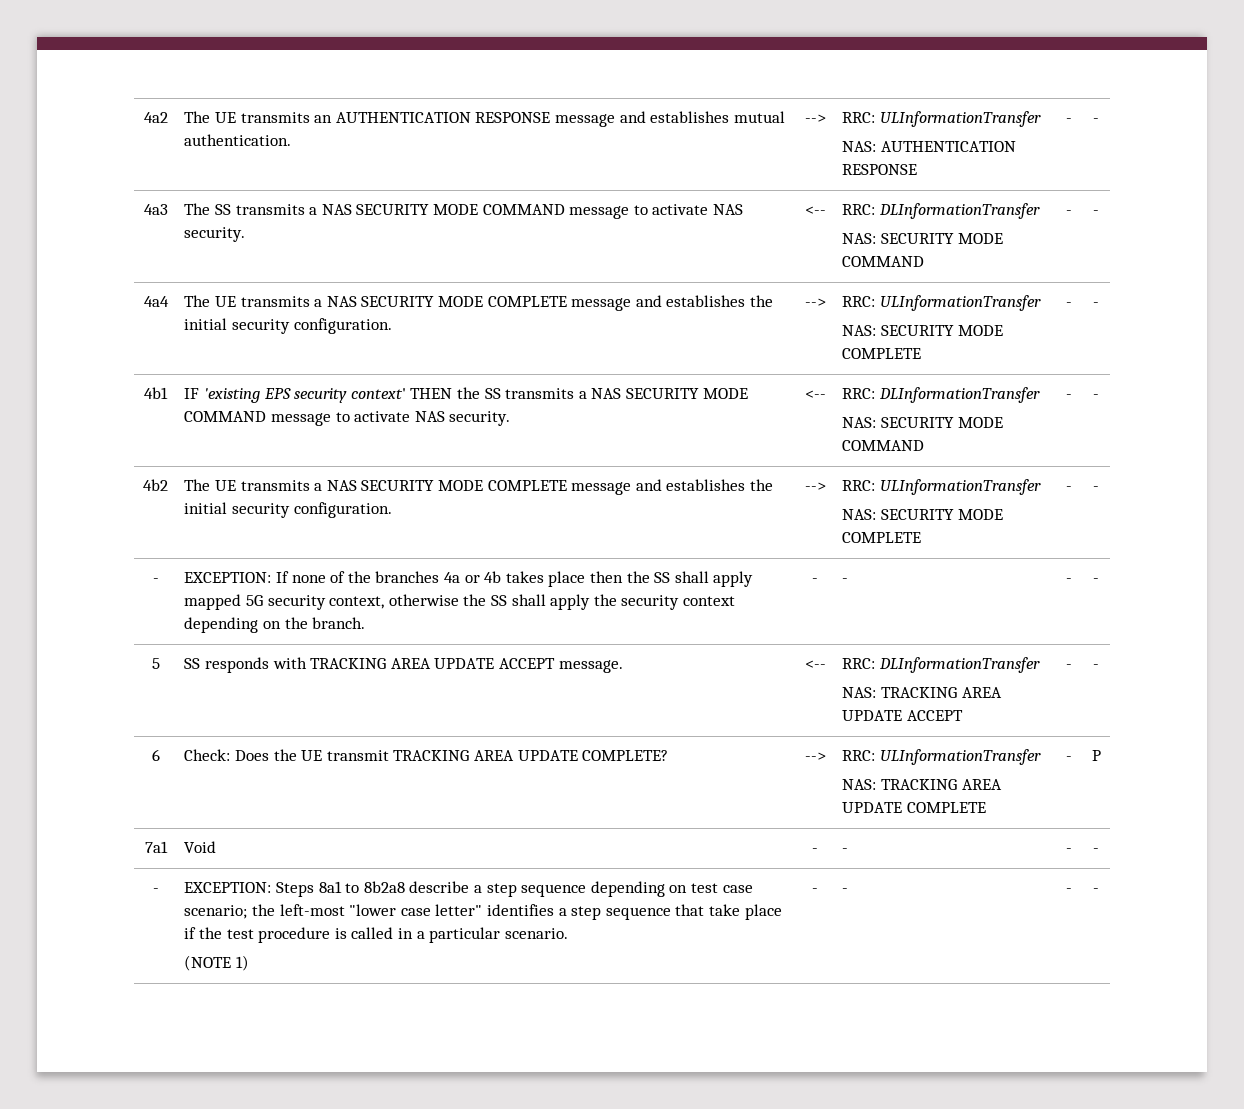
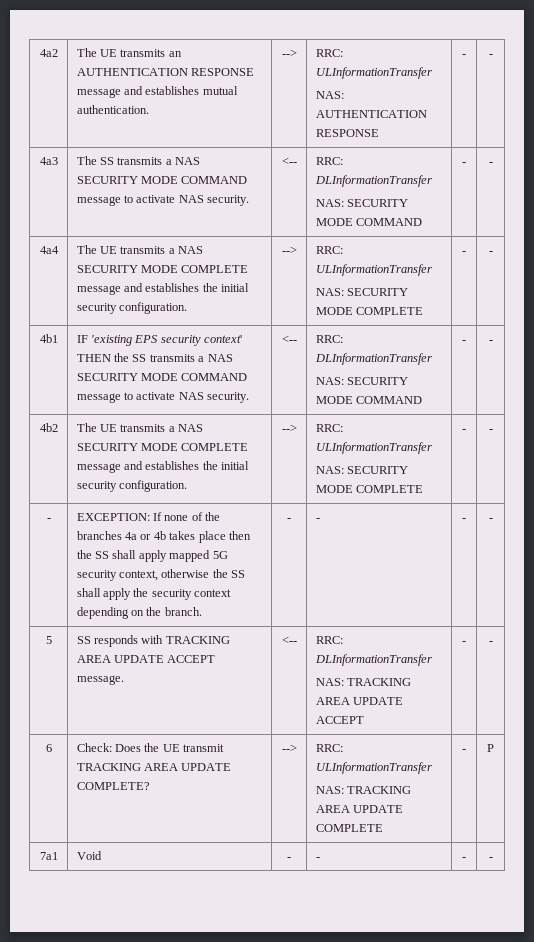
- - | EXCEPTION: Steps 8a1 to 8b2a8 describe a step sequence depending on test case scenario; the left-most "lower case letter" identifies a step sequence that take place if the test procedure is called in a particular scenario.
- (NOTE 1) | - | - | - | -

